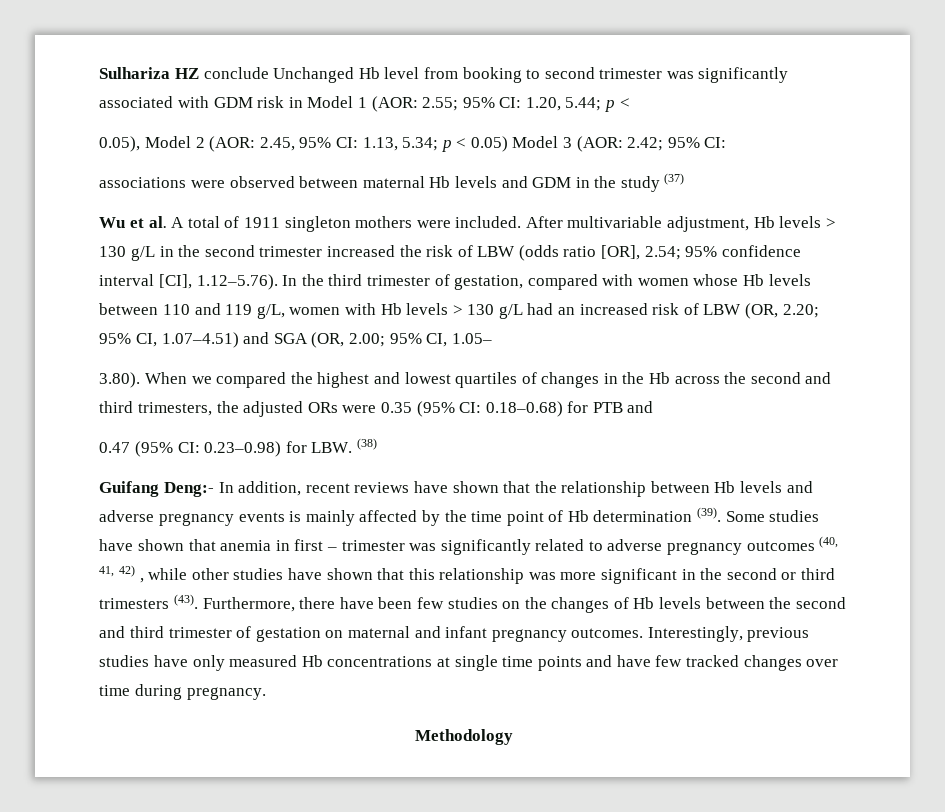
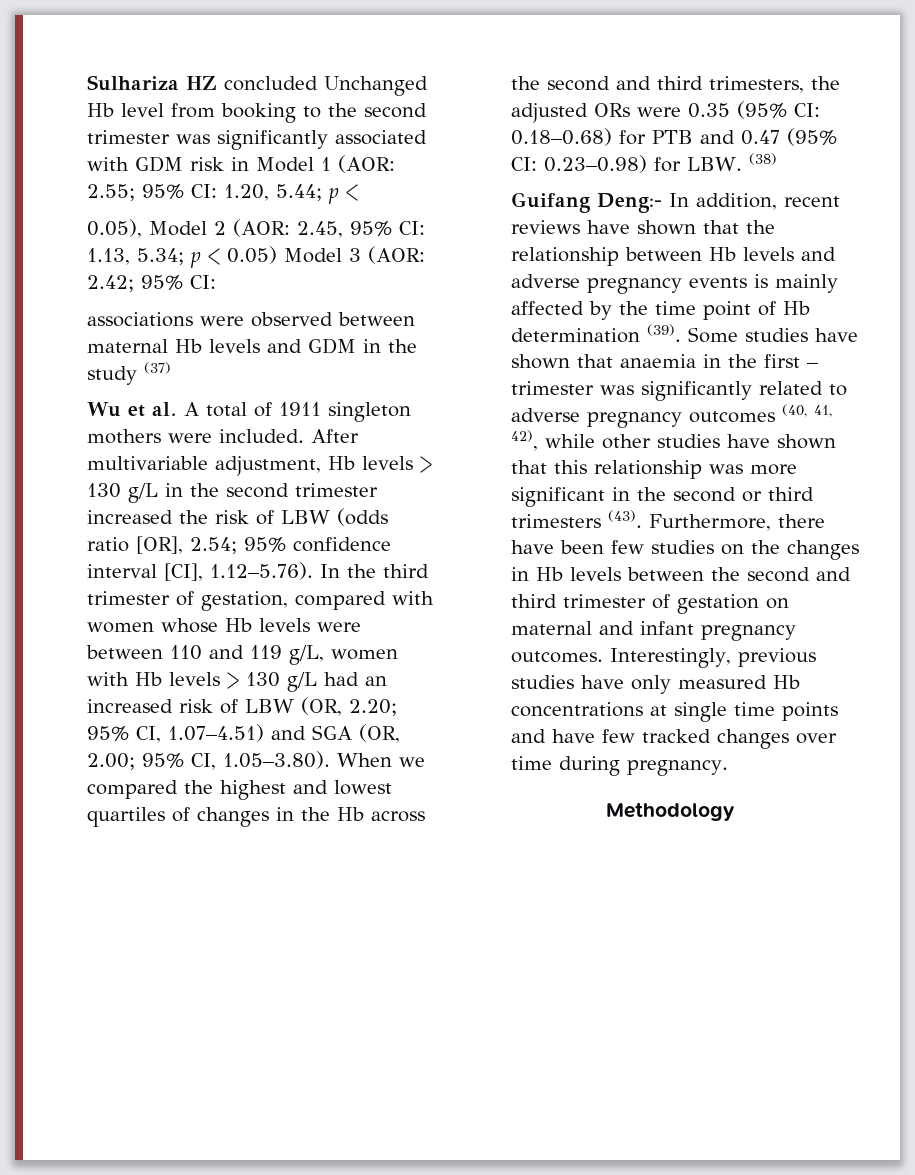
- Sulhariza HZ conclude Unchanged Hb level from booking to second trimester was significantly associated with GDM risk in Model 1 (AOR: 2.55; 95% CI: 1.20, 5.44; p <
+ Sulhariza HZ concluded Unchanged Hb level from booking to the second trimester was significantly associated with GDM risk in Model 1 (AOR: 2.55; 95% CI: 1.20, 5.44; p <
- 95% confidence interval [CI], 1.12–5.76). In the third trimester of gestation, compared with women whose Hb levels between 110 and 119 g/L, women with Hb levels > 130 g/L had an increased risk of LBW (OR, 2.20;
+ 95% confidence interval [CI], 1.12–5.76). In the third trimester of gestation, compared with women whose Hb levels were between 110 and 119 g/L, women with Hb levels > 130 g/L had an increased risk of LBW (OR, 2.20;
- 95% CI, 1.05–
- 3.80). When we compared the highest and lowest quartiles of changes in the Hb across the second and third trimesters, the adjusted ORs were 0.35 (95% CI:
+ 95% CI, 1.05–3.80). When we compared the highest and lowest quartiles of changes in the Hb across the second and third trimesters, the adjusted ORs were 0.35 (95% CI:
- 0.18–0.68) for PTB and
- 0.47 (95% CI:
+ 0.18–0.68) for PTB and 0.47 (95% CI:
- Some studies have shown that anemia in first – trimester was significantly related to adverse pregnancy outcomes (40, 41, 42) , while other studies have shown that this relationship was more significant in the second or third trimesters (43).
+ Some studies have shown that anaemia in the first – trimester was significantly related to adverse pregnancy outcomes (40, 41, 42), while other studies have shown that this relationship was more significant in the second or third trimesters (43).
- Furthermore, there have been few studies on the changes of Hb levels between the second and third trimester of gestation on maternal and infant pregnancy outcomes.
+ Furthermore, there have been few studies on the changes in Hb levels between the second and third trimester of gestation on maternal and infant pregnancy outcomes.

